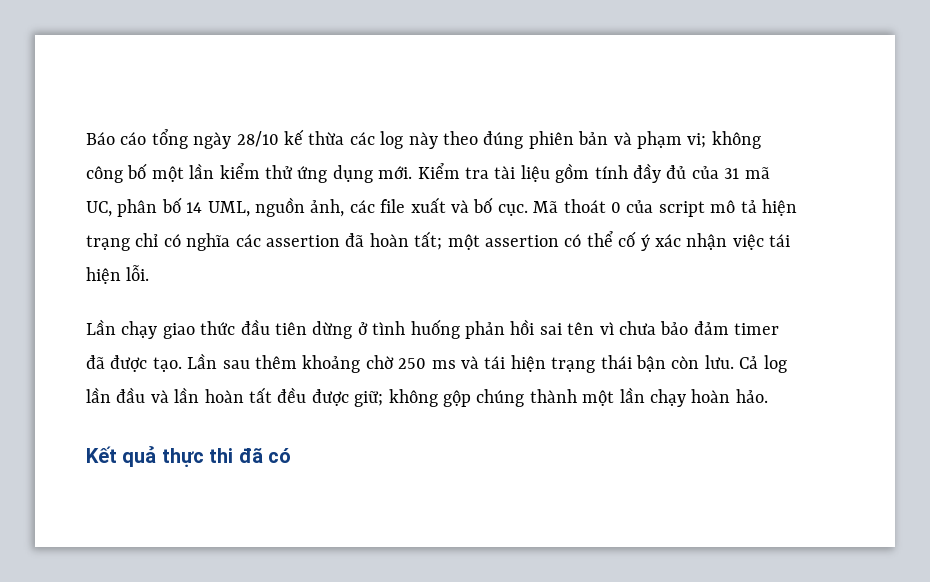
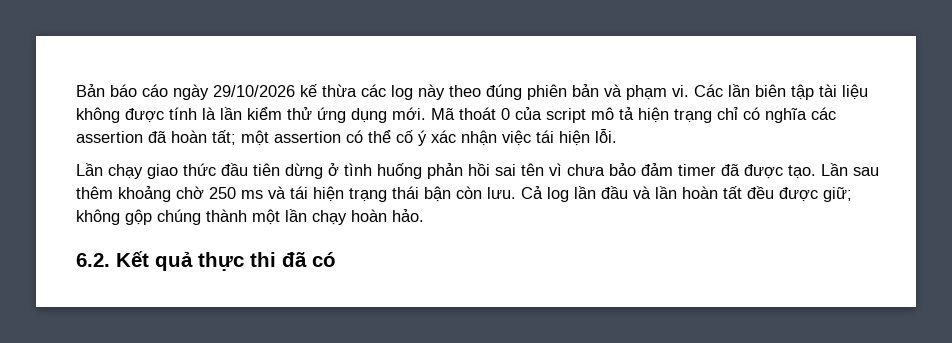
- Báo cáo tổng ngày 28/10 kế thừa các log này theo đúng phiên bản và phạm vi; không công bố một lần kiểm thử ứng dụng mới.
+ Bản báo cáo ngày 29/10/2026 kế thừa các log này theo đúng phiên bản và phạm vi. Các lần biên tập tài liệu không được tính là lần kiểm thử ứng dụng mới.
- Kiểm tra tài liệu gồm tính đầy đủ của 31 mã UC, phân bố 14 UML, nguồn ảnh, các file xuất và bố cục.
- Kết quả thực thi đã có
+ 6.2. Kết quả thực thi đã có

